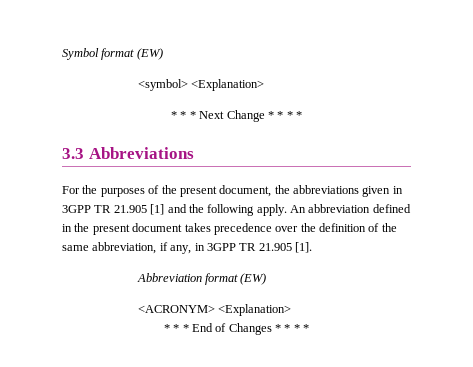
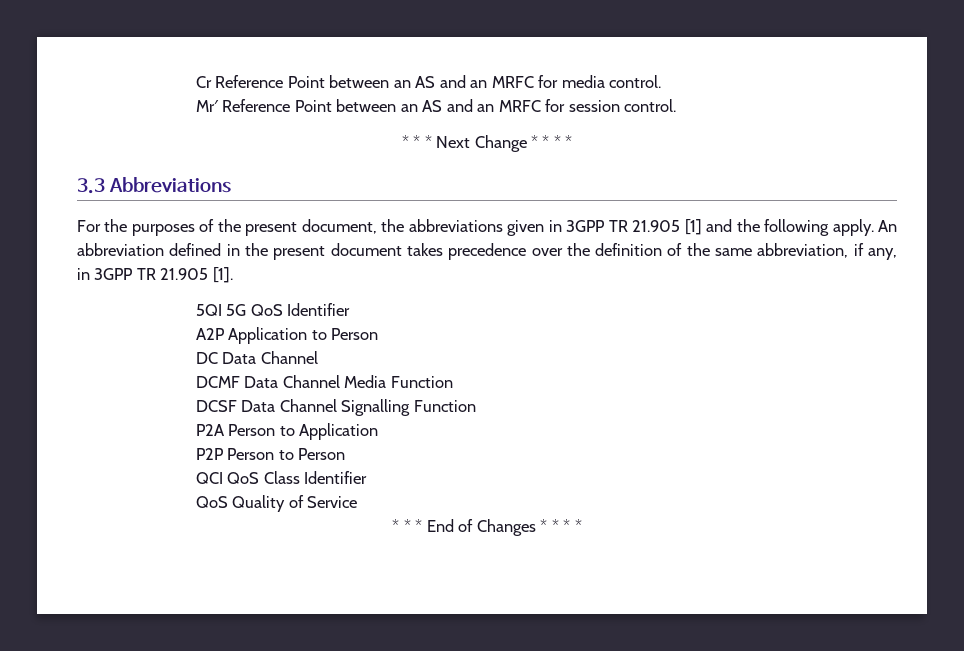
- Symbol format (EW)
- <symbol> <Explanation>
+ Cr Reference Point between an AS and an MRFC for media control.
+ Mr′ Reference Point between an AS and an MRFC for session control.
- Abbreviation format (EW)
- <ACRONYM> <Explanation>
+ 5QI 5G QoS Identifier
+ A2P Application to Person
+ DC Data Channel
+ DCMF Data Channel Media Function
+ DCSF Data Channel Signalling Function
+ P2A Person to Application
+ P2P Person to Person
+ QCI QoS Class Identifier
+ QoS Quality of Service

